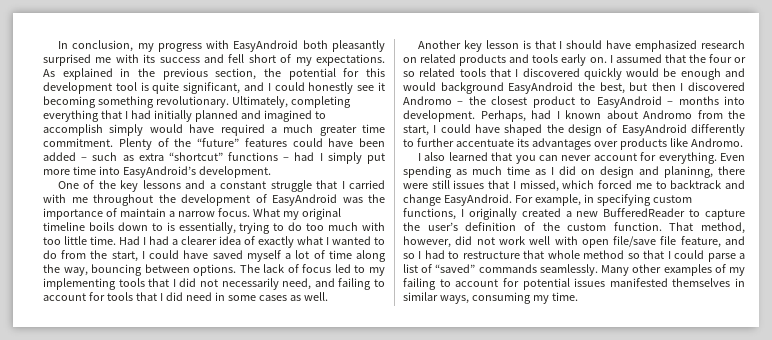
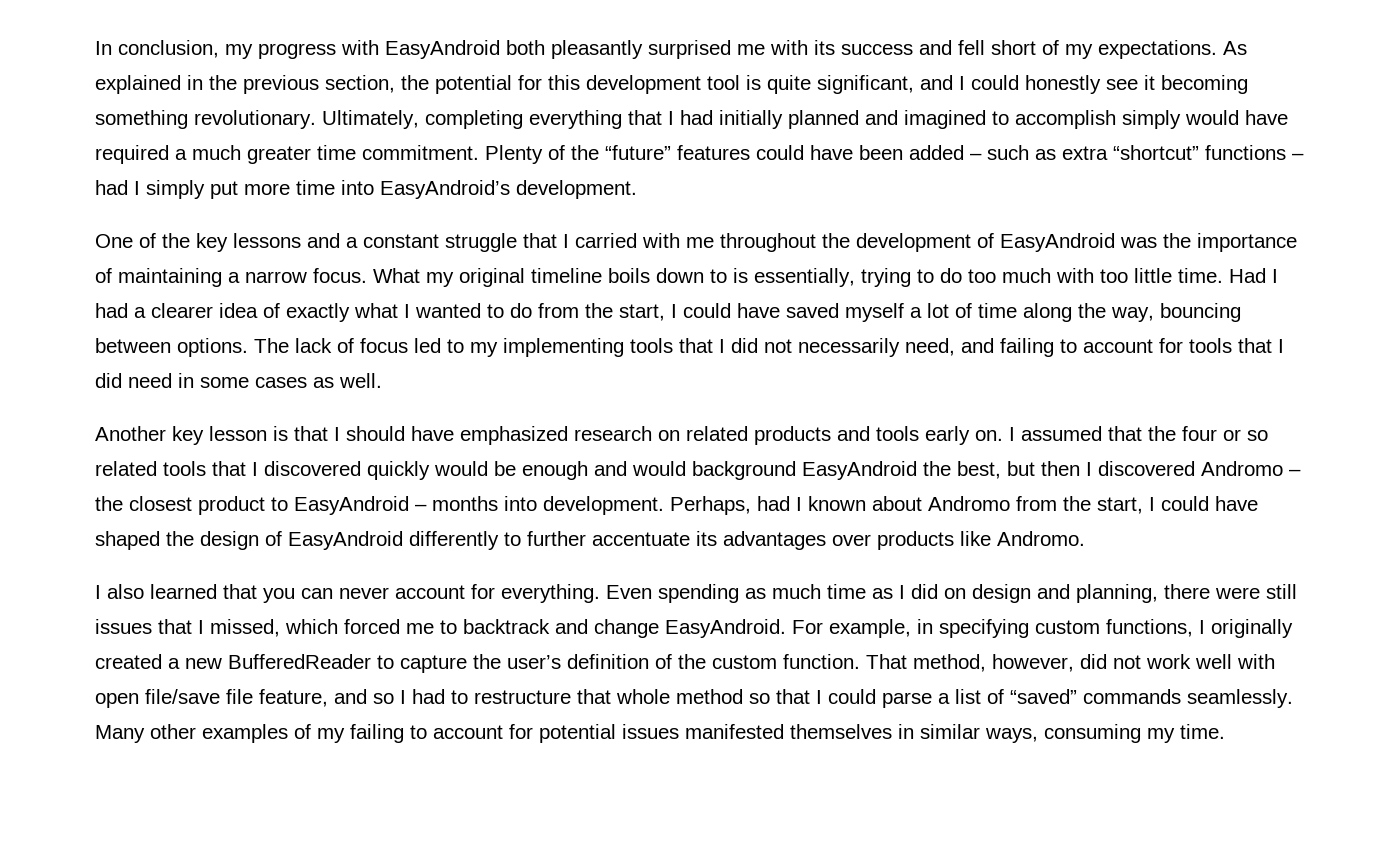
- One of the key lessons and a constant struggle that I carried with me throughout the development of EasyAndroid was the importance of maintain a narrow focus.
+ One of the key lessons and a constant struggle that I carried with me throughout the development of EasyAndroid was the importance of maintaining a narrow focus.
- Even spending as much time as I did on design and planinng, there were still issues that I missed, which forced me to backtrack and change EasyAndroid.
+ Even spending as much time as I did on design and planning, there were still issues that I missed, which forced me to backtrack and change EasyAndroid.

